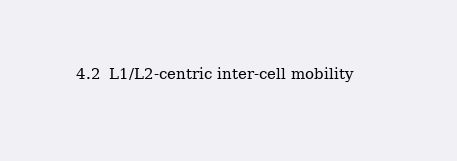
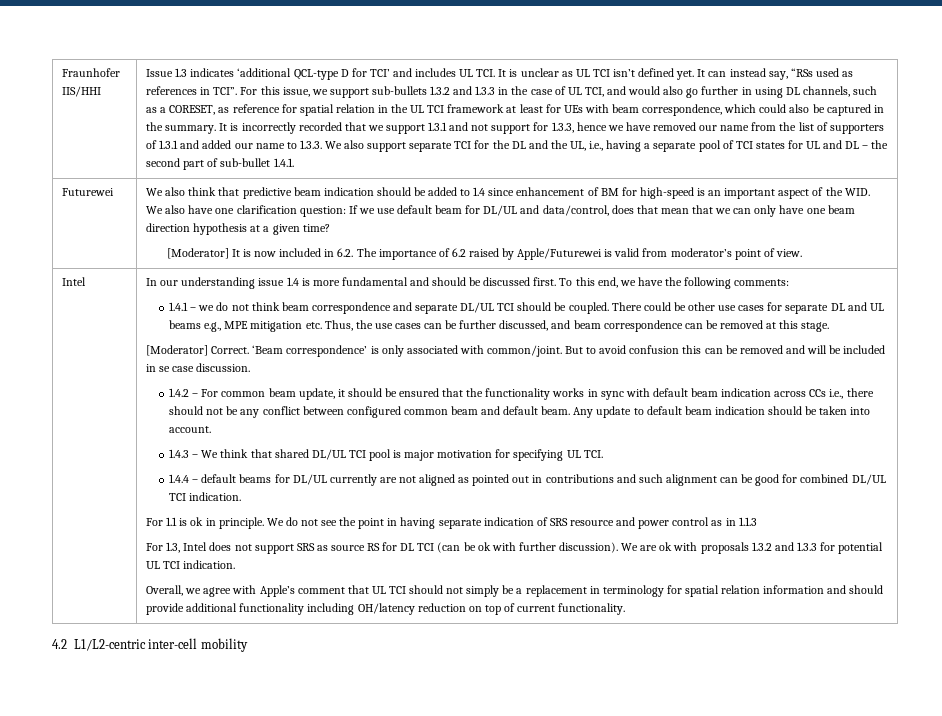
+ Fraunhofer IIS/HHI | Issue 1.3 indicates ‘additional QCL-type D for TCI’ and includes UL TCI. It is unclear as UL TCI isn’t defined yet. It can instead say, “RSs used as references in TCI”. For this issue, we support sub-bullets 1.3.2 and 1.3.3 in the case of UL TCI, and would also go further in using DL channels, such as a CORESET, as reference for spatial relation in the UL TCI framework at least for UEs with beam correspondence, which could also be captured in the summary. It is incorrectly recorded that we support 1.3.1 and not support for 1.3.3, hence we have removed our name from the list of supporters of 1.3.1 and added our name to 1.3.3. We also support separate TCI for the DL and the UL, i.e., having a separate pool of TCI states for UL and DL – the second part of sub-bullet 1.4.1.
+ Futurewei | We also think that predictive beam indication should be added to 1.4 since enhancement of BM for high-speed is an important aspect of the WID. We also have one clarification question: If we use default beam for DL/UL and data/control, does that mean that we can only have one beam direction hypothesis at a given time?
+ [Moderator] It is now included in 6.2. The importance of 6.2 raised by Apple/Futurewei is valid from moderator’s point of view.
+ Intel | In our understanding issue 1.4 is more fundamental and should be discussed first. To this end, we have the following comments:
+ 1.4.1 – we do not think beam correspondence and separate DL/UL TCI should be coupled. There could be other use cases for separate DL and UL beams e.g., MPE mitigation etc. Thus, the use cases can be further discussed, and beam correspondence can be removed at this stage.
+ [Moderator] Correct. ‘Beam correspondence’ is only associated with common/joint. But to avoid confusion this can be removed and will be included in se case discussion.
+ 1.4.2 – For common beam update, it should be ensured that the functionality works in sync with default beam indication across CCs i.e., there should not be any conflict between configured common beam and default beam. Any update to default beam indication should be taken into account.
+ 1.4.3 – We think that shared DL/UL TCI pool is major motivation for specifying UL TCI.
+ 1.4.4 – default beams for DL/UL currently are not aligned as pointed out in contributions and such alignment can be good for combined DL/UL TCI indication.
+ For 1.1 is ok in principle. We do not see the point in having separate indication of SRS resource and power control as in 1.1.3
+ For 1.3, Intel does not support SRS as source RS for DL TCI (can be ok with further discussion). We are ok with proposals 1.3.2 and 1.3.3 for potential UL TCI indication.
+ Overall, we agree with Apple’s comment that UL TCI should not simply be a replacement in terminology for spatial relation information and should provide additional functionality including OH/latency reduction on top of current functionality.

